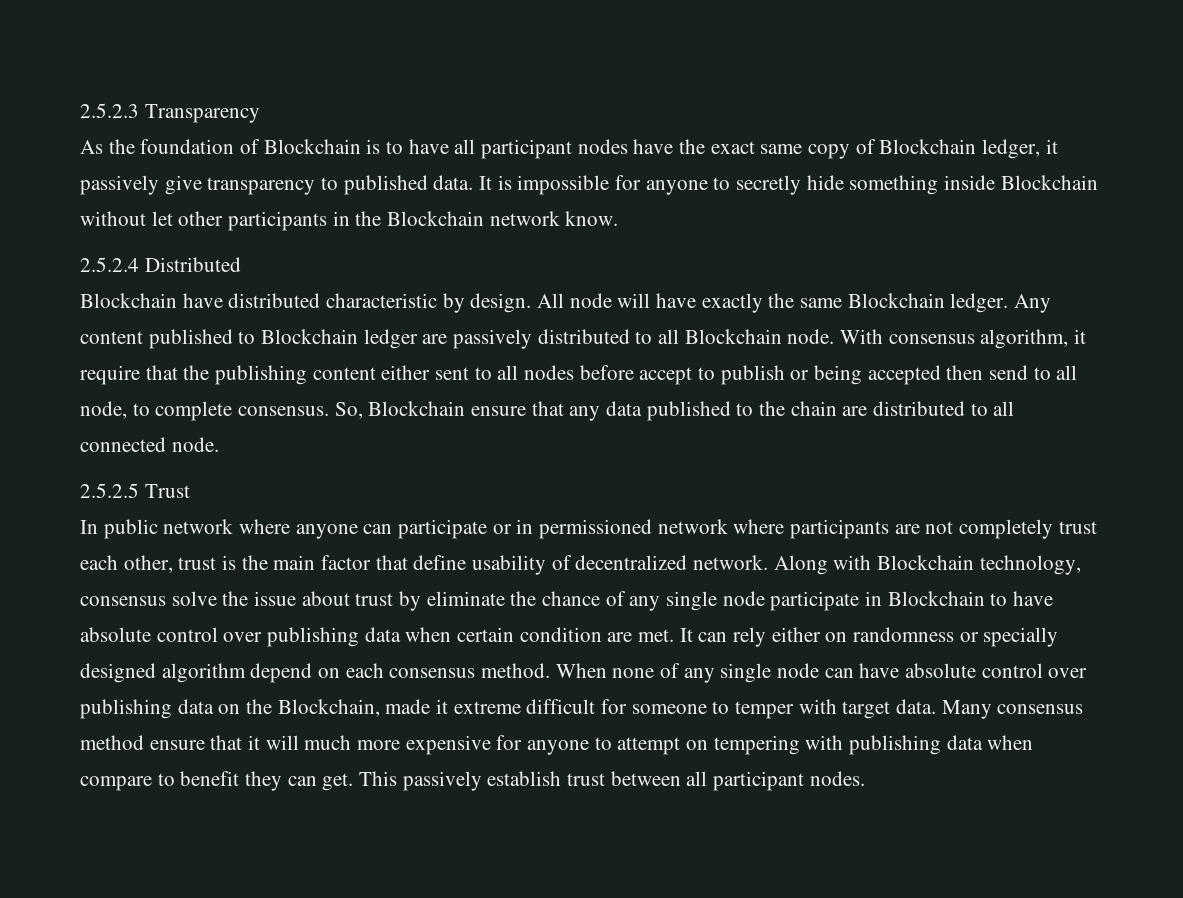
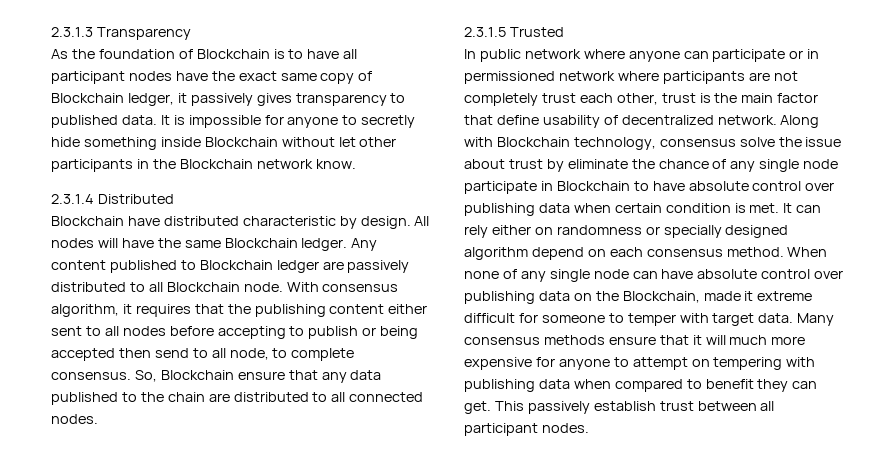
- 2.5.2.3 Transparency
+ 2.3.1.3 Transparency
- As the foundation of Blockchain is to have all participant nodes have the exact same copy of Blockchain ledger, it passively give transparency to published data.
+ As the foundation of Blockchain is to have all participant nodes have the exact same copy of Blockchain ledger, it passively gives transparency to published data.
- 2.5.2.4 Distributed
+ 2.3.1.4 Distributed
- All node will have exactly the same Blockchain ledger.
+ All nodes will have the same Blockchain ledger.
- With consensus algorithm, it require that the publishing content either sent to all nodes before accept to publish or being accepted then send to all node, to complete consensus.
+ With consensus algorithm, it requires that the publishing content either sent to all nodes before accepting to publish or being accepted then send to all node, to complete consensus.
- So, Blockchain ensure that any data published to the chain are distributed to all connected node.
- 2.5.2.5 Trust
+ So, Blockchain ensure that any data published to the chain are distributed to all connected nodes.
+ 2.3.1.5 Trusted
- Along with Blockchain technology, consensus solve the issue about trust by eliminate the chance of any single node participate in Blockchain to have absolute control over publishing data when certain condition are met.
+ Along with Blockchain technology, consensus solve the issue about trust by eliminate the chance of any single node participate in Blockchain to have absolute control over publishing data when certain condition is met.
- Many consensus method ensure that it will much more expensive for anyone to attempt on tempering with publishing data when compare to benefit they can get.
+ Many consensus methods ensure that it will much more expensive for anyone to attempt on tempering with publishing data when compared to benefit they can get.

